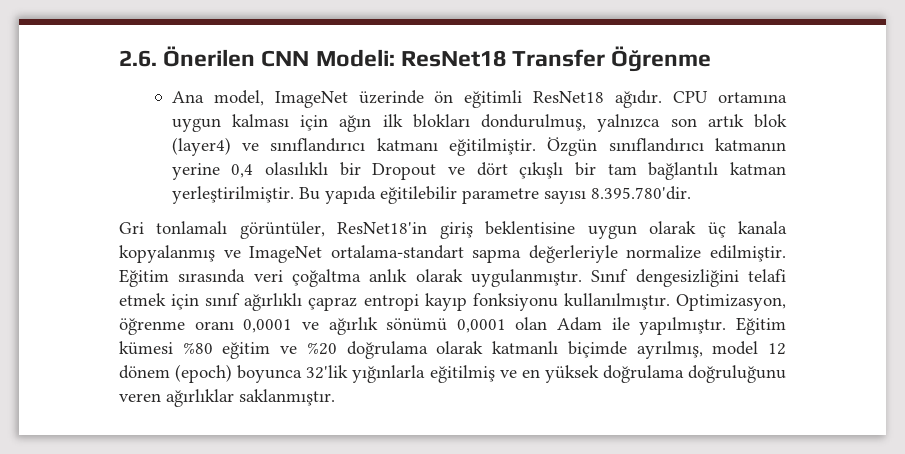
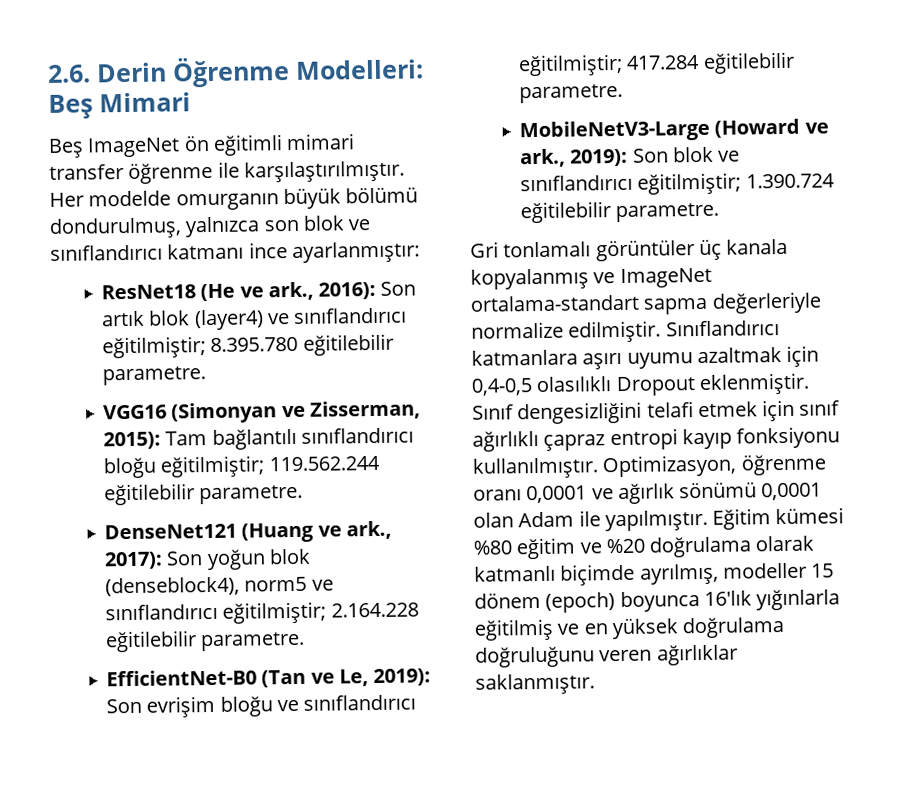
- 2.6. Önerilen CNN Modeli: ResNet18 Transfer Öğrenme
- Ana model, ImageNet üzerinde ön eğitimli ResNet18 ağıdır. CPU ortamına uygun kalması için ağın ilk blokları dondurulmuş, yalnızca son artık blok (layer4) ve sınıflandırıcı katmanı eğitilmiştir. Özgün sınıflandırıcı katmanın yerine 0,4 olasılıklı bir Dropout ve dört çıkışlı bir tam bağlantılı katman yerleştirilmiştir. Bu yapıda eğitilebilir parametre sayısı 8.395.780'dir.
- Gri tonlamalı görüntüler, ResNet18'in giriş beklentisine uygun olarak üç kanala kopyalanmış ve ImageNet ortalama-standart sapma değerleriyle normalize edilmiştir.
+ 2.6. Derin Öğrenme Modelleri: Beş Mimari
+ Beş ImageNet ön eğitimli mimari transfer öğrenme ile karşılaştırılmıştır. Her modelde omurganın büyük bölümü dondurulmuş, yalnızca son blok ve sınıflandırıcı katmanı ince ayarlanmıştır:
+ ResNet18 (He ve ark., 2016): Son artık blok (layer4) ve sınıflandırıcı eğitilmiştir; 8.395.780 eğitilebilir parametre.
+ VGG16 (Simonyan ve Zisserman, 2015): Tam bağlantılı sınıflandırıcı bloğu eğitilmiştir; 119.562.244 eğitilebilir parametre.
+ DenseNet121 (Huang ve ark., 2017): Son yoğun blok (denseblock4), norm5 ve sınıflandırıcı eğitilmiştir; 2.164.228 eğitilebilir parametre.
+ EfficientNet-B0 (Tan ve Le, 2019): Son evrişim bloğu ve sınıflandırıcı eğitilmiştir; 417.284 eğitilebilir parametre.
+ MobileNetV3-Large (Howard ve ark., 2019): Son blok ve sınıflandırıcı eğitilmiştir; 1.390.724 eğitilebilir parametre.
+ Gri tonlamalı görüntüler üç kanala kopyalanmış ve ImageNet ortalama-standart sapma değerleriyle normalize edilmiştir.
- Eğitim sırasında veri çoğaltma anlık olarak uygulanmıştır.
+ Sınıflandırıcı katmanlara aşırı uyumu azaltmak için 0,4-0,5 olasılıklı Dropout eklenmiştir.
- Eğitim kümesi %80 eğitim ve %20 doğrulama olarak katmanlı biçimde ayrılmış, model 12 dönem (epoch) boyunca 32'lik yığınlarla eğitilmiş ve en yüksek doğrulama doğruluğunu veren ağırlıklar saklanmıştır.
+ Eğitim kümesi %80 eğitim ve %20 doğrulama olarak katmanlı biçimde ayrılmış, modeller 15 dönem (epoch) boyunca 16'lık yığınlarla eğitilmiş ve en yüksek doğrulama doğruluğunu veren ağırlıklar saklanmıştır.

